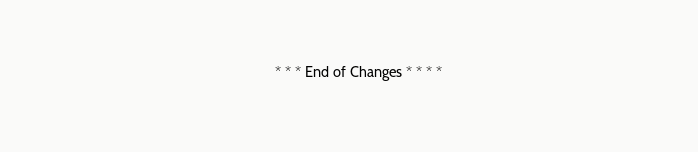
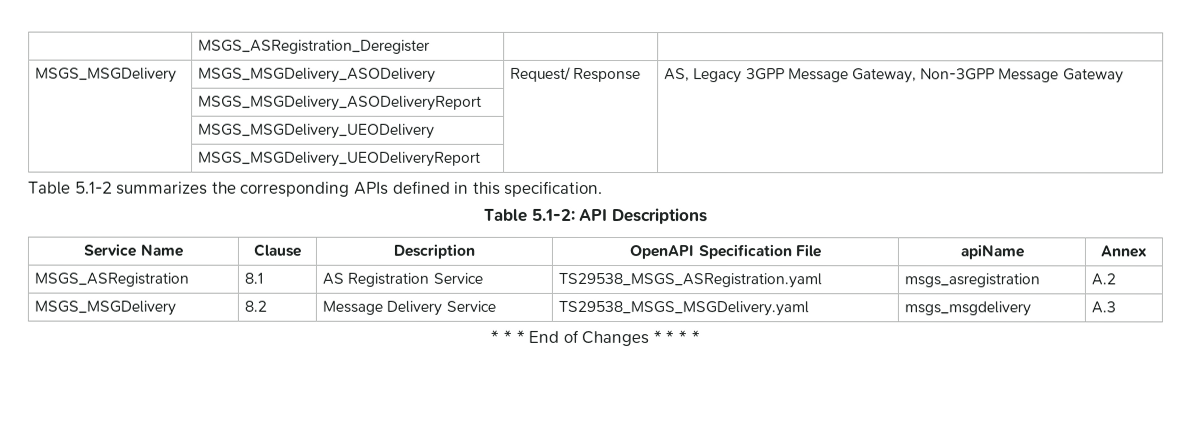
+ | MSGS_ASRegistration_Deregister | |
+ MSGS_MSGDelivery | MSGS_MSGDelivery_ASODelivery | Request/ Response | AS, Legacy 3GPP Message Gateway, Non-3GPP Message Gateway
+ | MSGS_MSGDelivery_ASODeliveryReport | |
+ | MSGS_MSGDelivery_UEODelivery | |
+ | MSGS_MSGDelivery_UEODeliveryReport | |
+ Table 5.1-2 summarizes the corresponding APIs defined in this specification.
+ Table 5.1-2: API Descriptions
+ Service Name | Clause | Description | OpenAPI Specification File | apiName | Annex
+ MSGS_ASRegistration | 8.1 | AS Registration Service | TS29538_MSGS_ASRegistration.yaml | msgs_asregistration | A.2
+ MSGS_MSGDelivery | 8.2 | Message Delivery Service | TS29538_MSGS_MSGDelivery.yaml | msgs_msgdelivery | A.3

